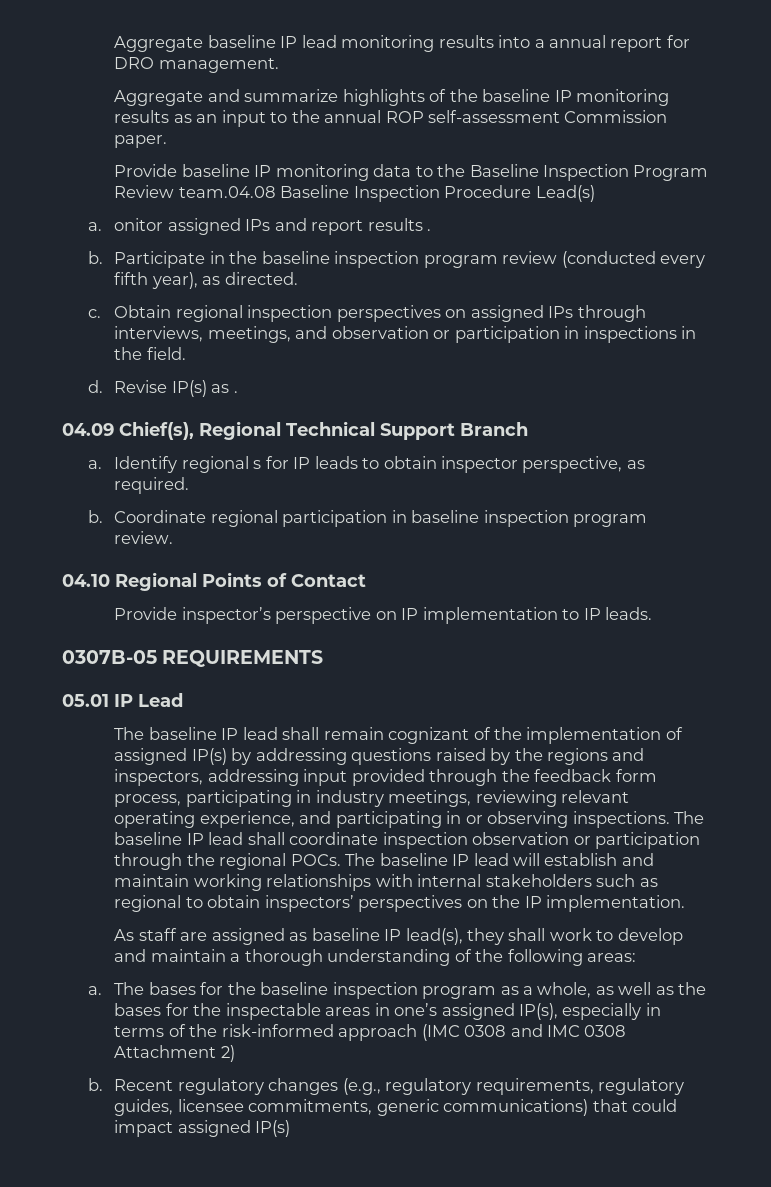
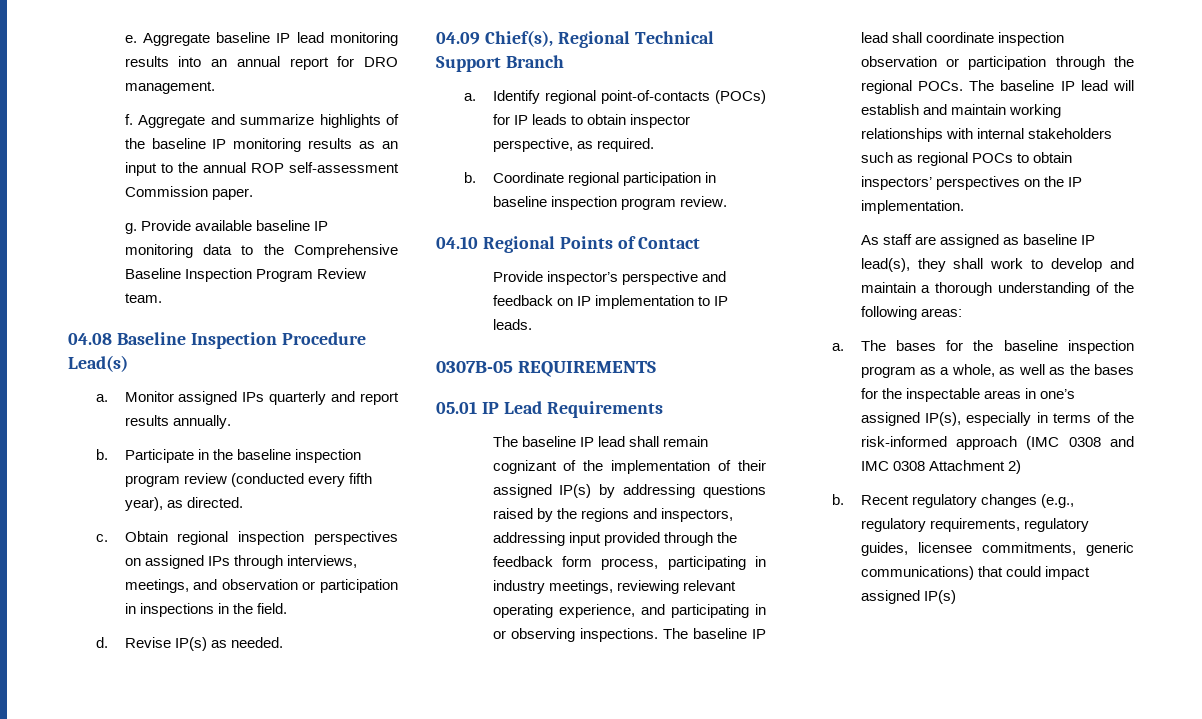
+ e.
- Aggregate baseline IP lead monitoring results into a annual report for DRO management.
+ Aggregate baseline IP lead monitoring results into an annual report for DRO management.
+ f.
- Provide baseline IP monitoring data to the Baseline Inspection Program Review team.04.08 Baseline Inspection Procedure Lead(s)
+ g. Provide available baseline IP monitoring data to the Comprehensive Baseline Inspection Program Review team.
+ 04.08 Baseline Inspection Procedure Lead(s)
- a. onitor assigned IPs and report results .
+ a. Monitor assigned IPs quarterly and report results annually.
- Revise IP(s) as .
+ Revise IP(s) as needed.
- Identify regional s for IP leads to obtain inspector perspective, as required.
+ Identify regional point-of-contacts (POCs) for IP leads to obtain inspector perspective, as required.
- Provide inspector’s perspective on IP implementation to IP leads.
+ Provide inspector’s perspective and feedback on IP implementation to IP leads.
- 05.01 IP Lead
+ 05.01 IP Lead Requirements
- The baseline IP lead shall remain cognizant of the implementation of assigned IP(s) by addressing questions raised by the regions and inspectors, addressing input provided through the feedback form process, participating in industry meetings, reviewing relevant operating experience, and participating in or observing inspections.
+ The baseline IP lead shall remain cognizant of the implementation of their assigned IP(s) by addressing questions raised by the regions and inspectors, addressing input provided through the feedback form process, participating in industry meetings, reviewing relevant operating experience, and participating in or observing inspections.
- The baseline IP lead will establish and maintain working relationships with internal stakeholders such as regional to obtain inspectors’ perspectives on the IP implementation.
+ The baseline IP lead will establish and maintain working relationships with internal stakeholders such as regional POCs to obtain inspectors’ perspectives on the IP implementation.

